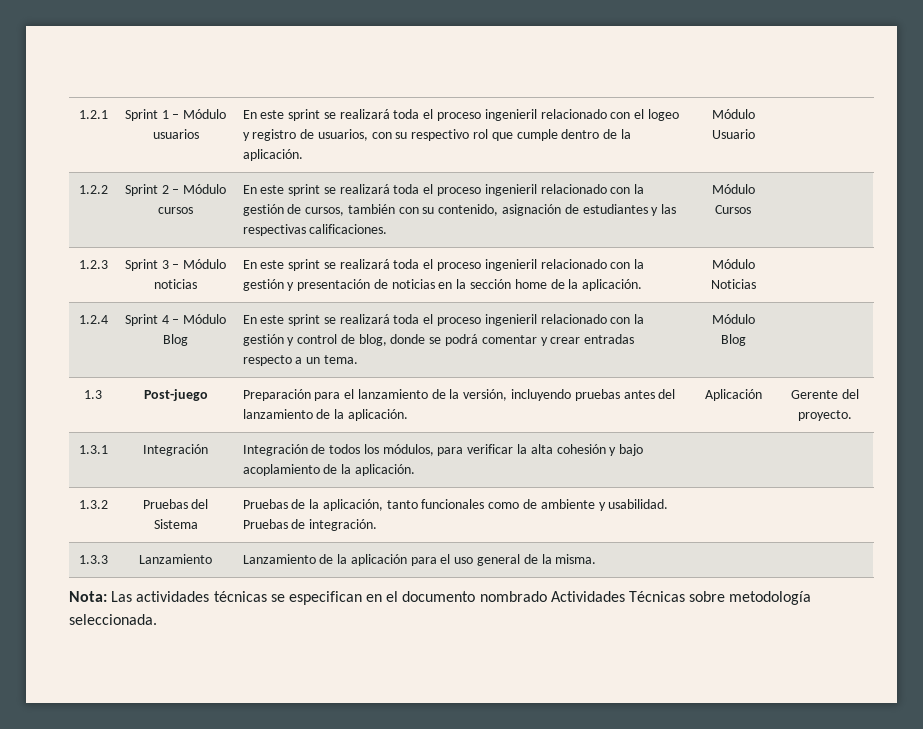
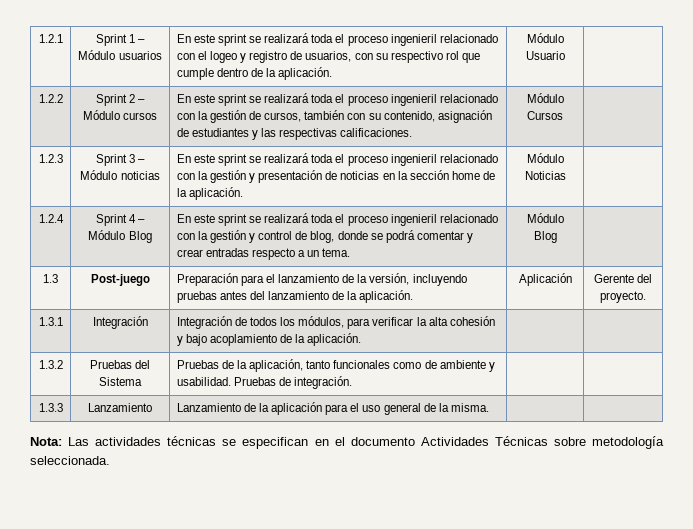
- Nota: Las actividades técnicas se especifican en el documento nombrado Actividades Técnicas sobre metodología seleccionada.
+ Nota: Las actividades técnicas se especifican en el documento Actividades Técnicas sobre metodología seleccionada.

